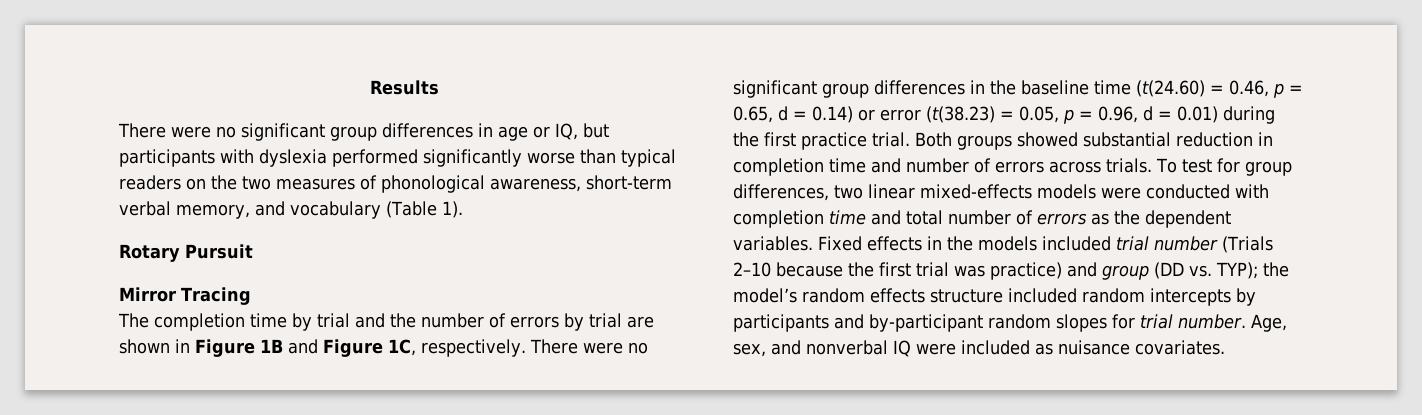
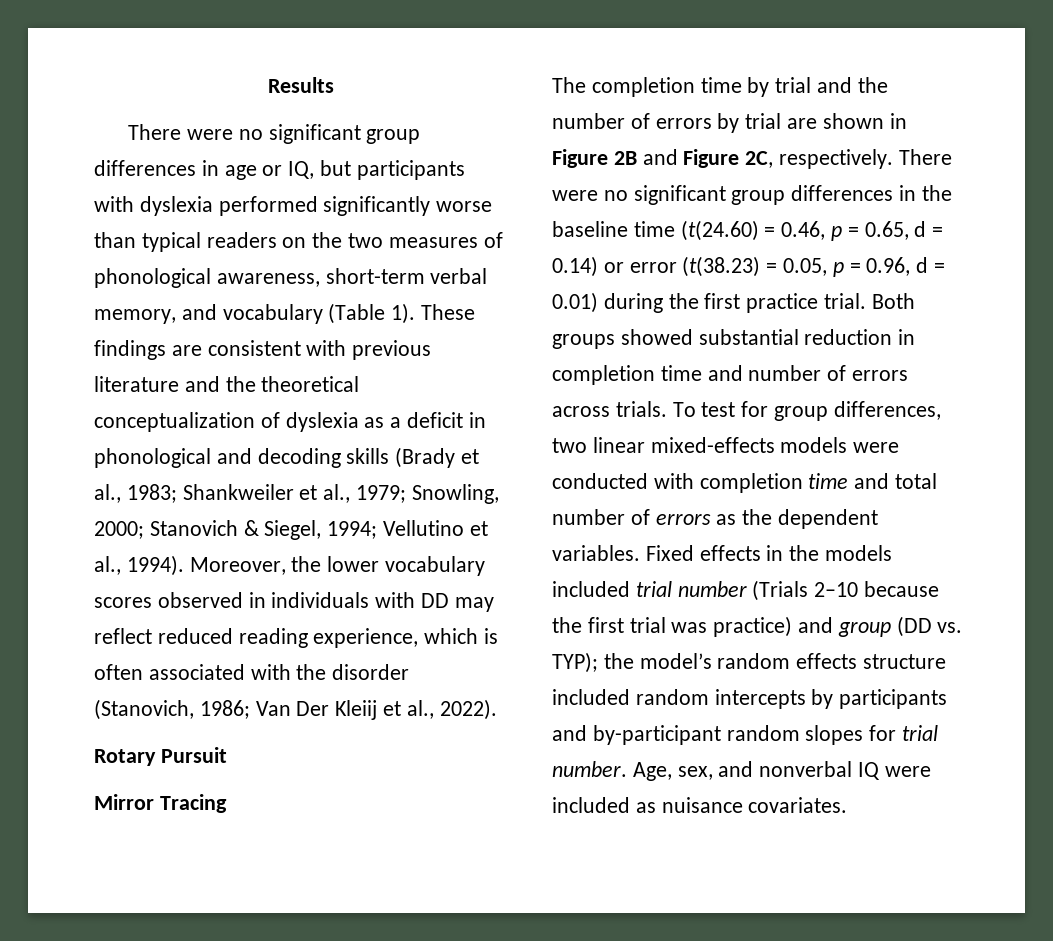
+ These findings are consistent with previous literature and the theoretical conceptualization of dyslexia as a deficit in phonological and decoding skills (Brady et al., 1983; Shankweiler et al., 1979; Snowling, 2000; Stanovich & Siegel, 1994; Vellutino et al., 1994). Moreover, the lower vocabulary scores observed in individuals with DD may reflect reduced reading experience, which is often associated with the disorder (Stanovich, 1986; Van Der Kleiij et al., 2022).
- The completion time by trial and the number of errors by trial are shown in Figure 1B and Figure 1C, respectively.
+ The completion time by trial and the number of errors by trial are shown in Figure 2B and Figure 2C, respectively.

